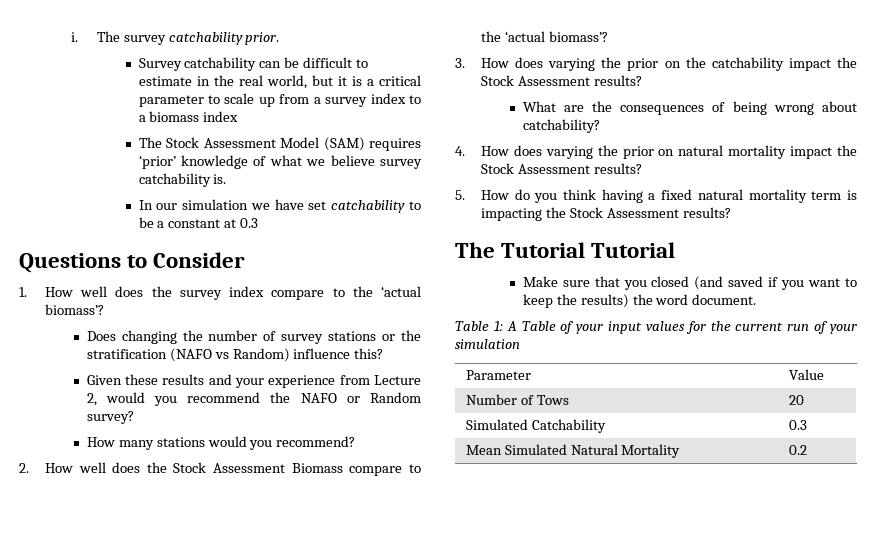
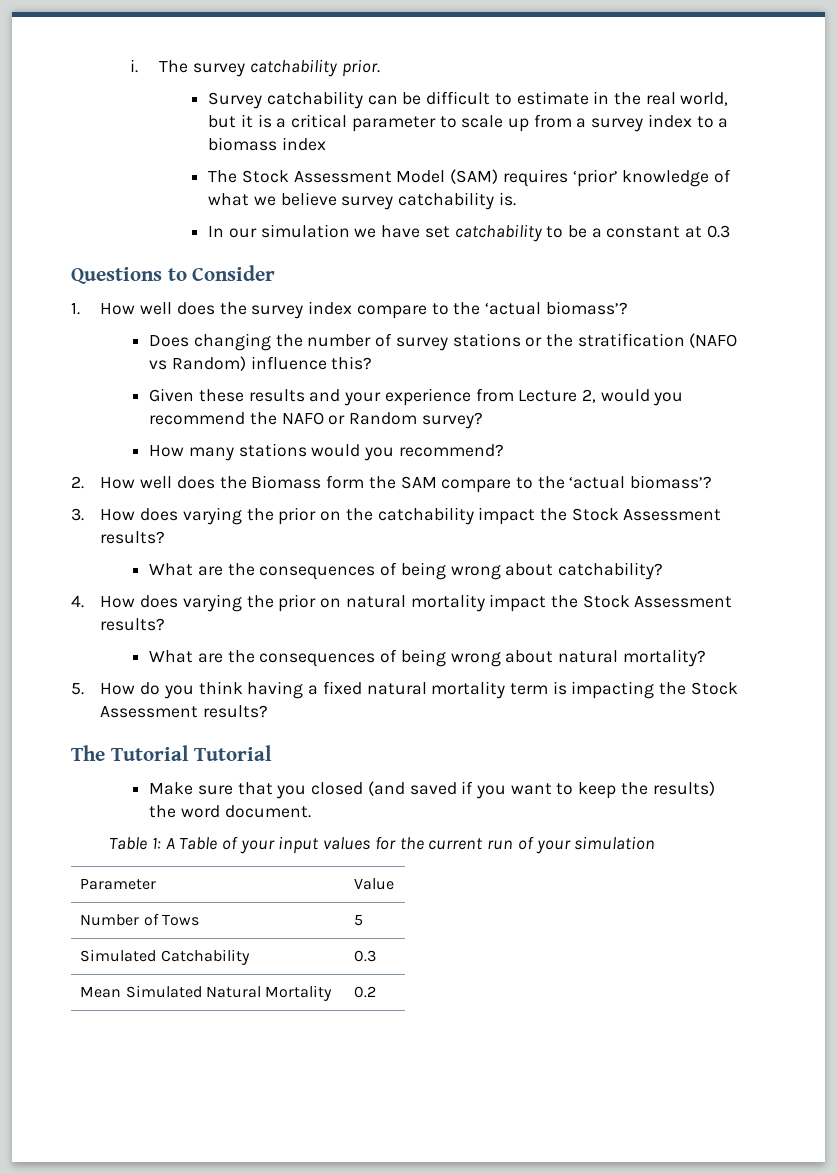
- 2. How well does the Stock Assessment Biomass compare to the ‘actual biomass’?
+ 2. How well does the Biomass form the SAM compare to the ‘actual biomass’?
+ What are the consequences of being wrong about natural mortality?
- Number of Tows | 20
+ Number of Tows | 5

